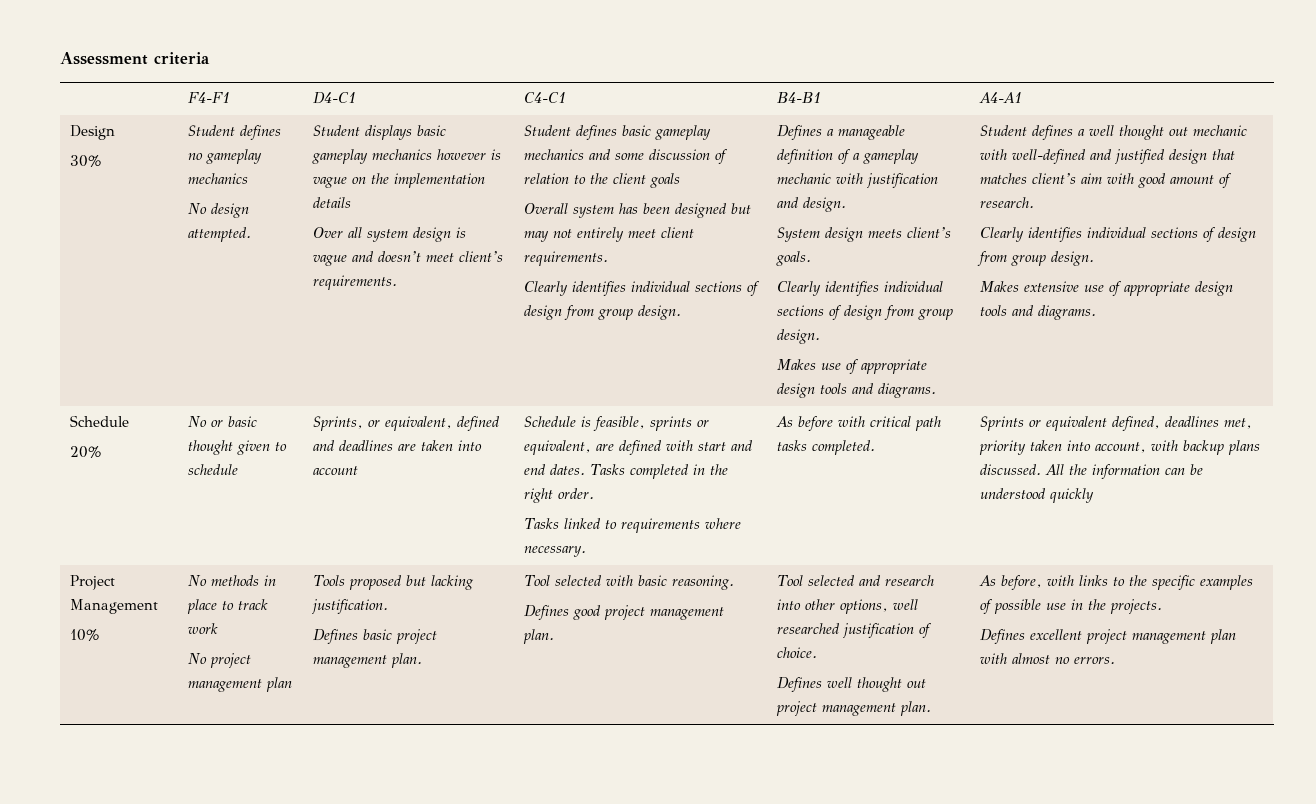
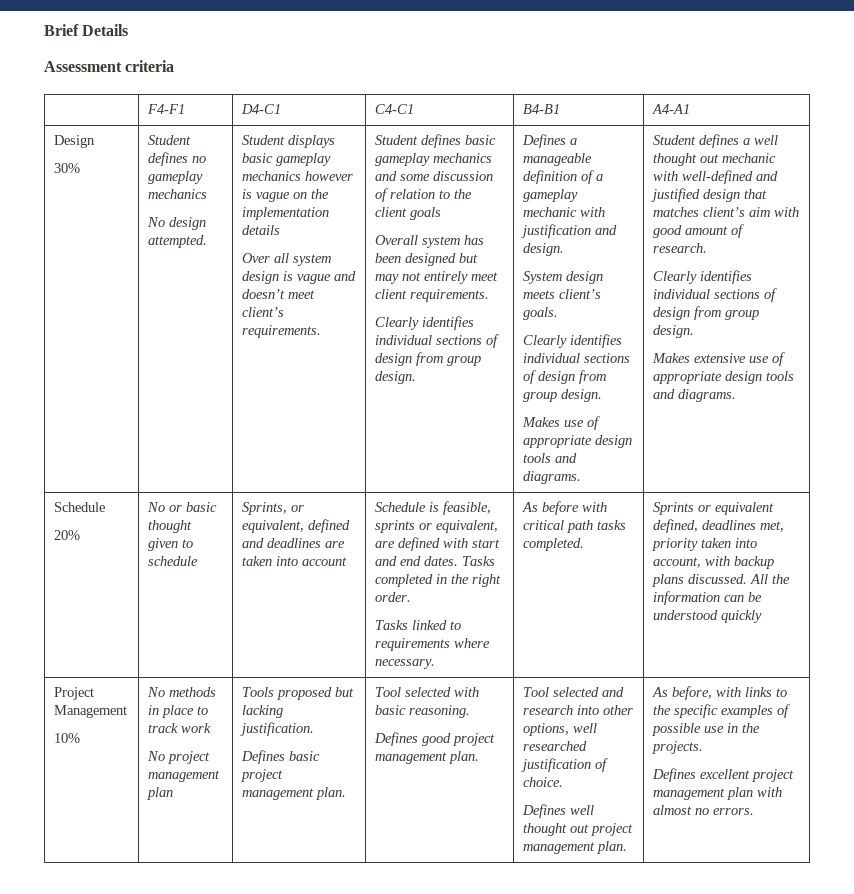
+ Brief Details

